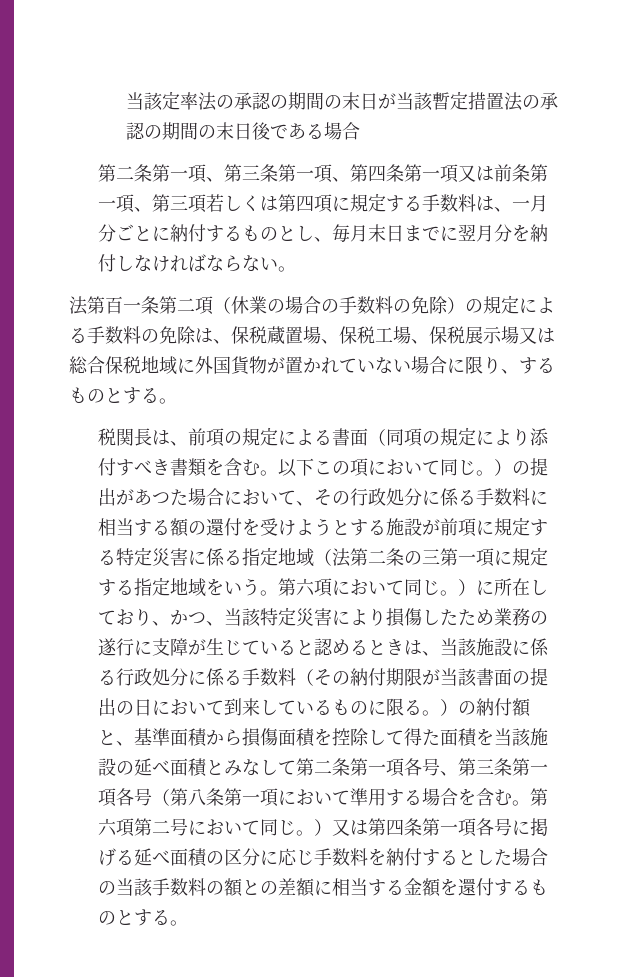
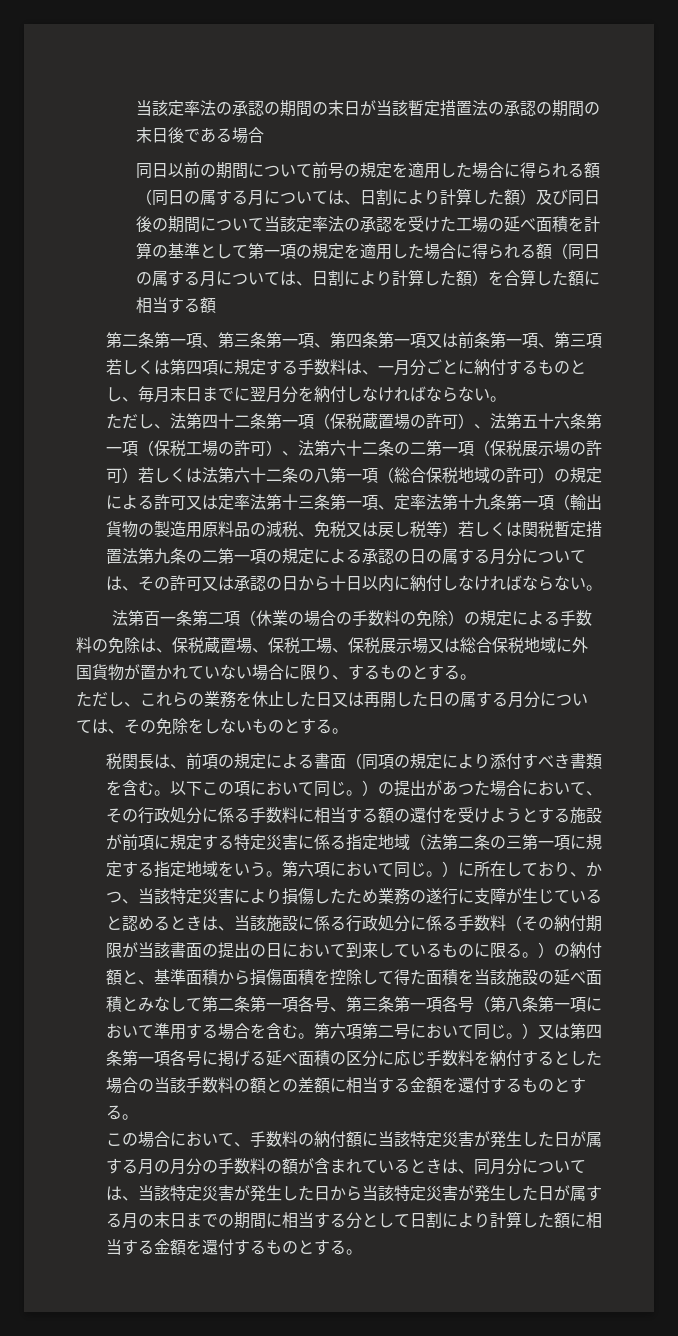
+ 同日以前の期間について前号の規定を適用した場合に得られる額（同日の属する月については、日割により計算した額）及び同日後の期間について当該定率法の承認を受けた工場の延べ面積を計算の基準として第一項の規定を適用した場合に得られる額（同日の属する月については、日割により計算した額）を合算した額に相当する額
+ ただし、法第四十二条第一項（保税蔵置場の許可）、法第五十六条第一項（保税工場の許可）、法第六十二条の二第一項（保税展示場の許可）若しくは法第六十二条の八第一項（総合保税地域の許可）の規定による許可又は定率法第十三条第一項、定率法第十九条第一項（輸出貨物の製造用原料品の減税、免税又は戻し税等）若しくは関税暫定措置法第九条の二第一項の規定による承認の日の属する月分については、その許可又は承認の日から十日以内に納付しなければならない。
+ ただし、これらの業務を休止した日又は再開した日の属する月分については、その免除をしないものとする。
+ この場合において、手数料の納付額に当該特定災害が発生した日が属する月の月分の手数料の額が含まれているときは、同月分については、当該特定災害が発生した日から当該特定災害が発生した日が属する月の末日までの期間に相当する分として日割により計算した額に相当する金額を還付するものとする。

